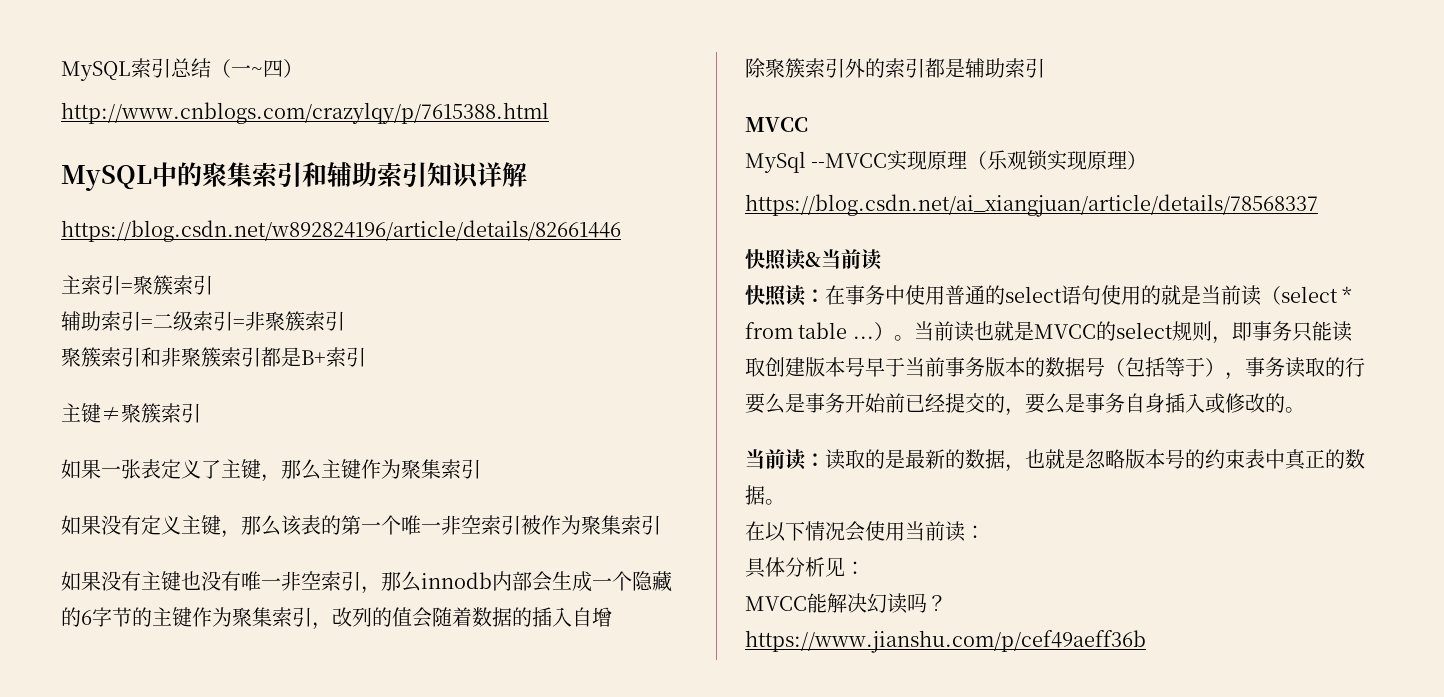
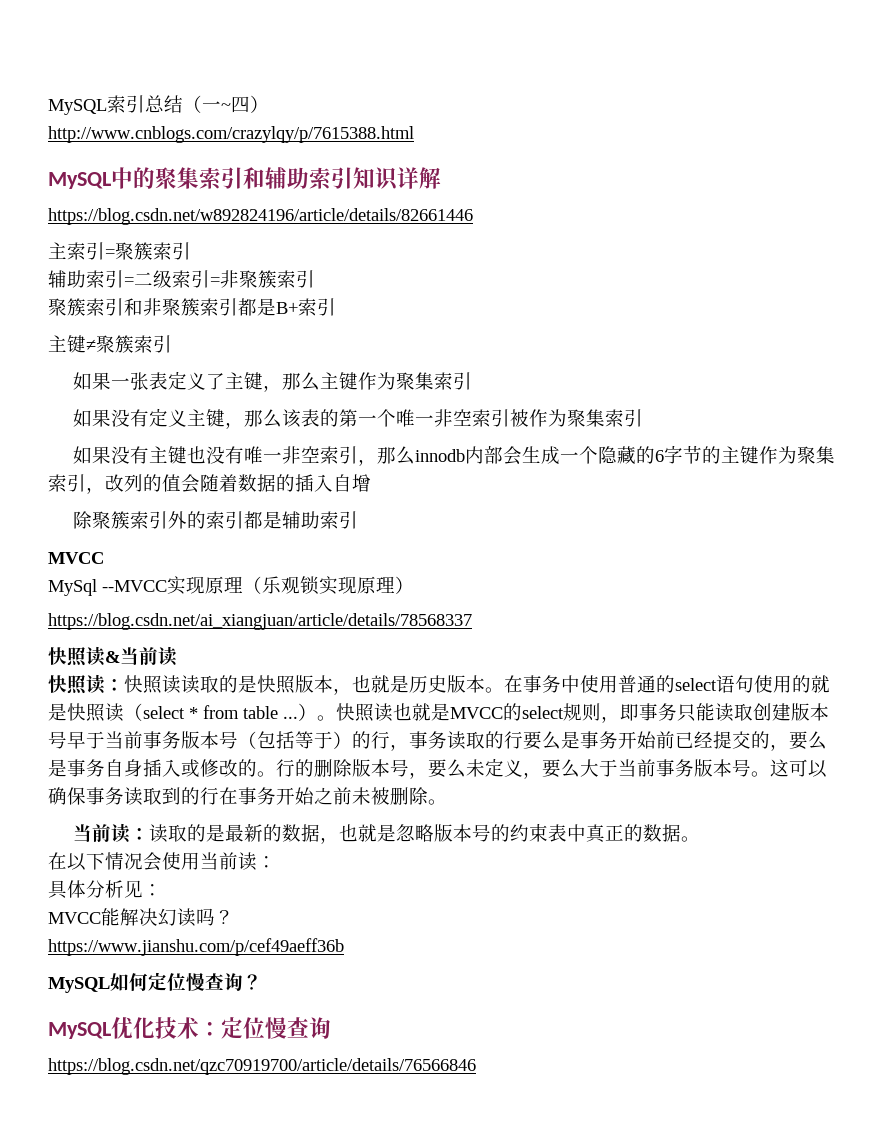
- 快照读：在事务中使用普通的select语句使用的就是当前读（select * from table ...）。
+ 快照读：快照读读取的是快照版本，也就是历史版本。在事务中使用普通的select语句使用的就是快照读（select * from table ...）。
- 当前读也就是MVCC的select规则，即事务只能读取创建版本号早于当前事务版本的数据号（包括等于），事务读取的行要么是事务开始前已经提交的，要么是事务自身插入或修改的。
+ 快照读也就是MVCC的select规则，即事务只能读取创建版本号早于当前事务版本号（包括等于）的行，事务读取的行要么是事务开始前已经提交的，要么是事务自身插入或修改的。行的删除版本号，要么未定义，要么大于当前事务版本号。这可以确保事务读取到的行在事务开始之前未被删除。
+ MySQL如何定位慢查询？
+ MySQL优化技术：定位慢查询
+ https://blog.csdn.net/qzc70919700/article/details/76566846

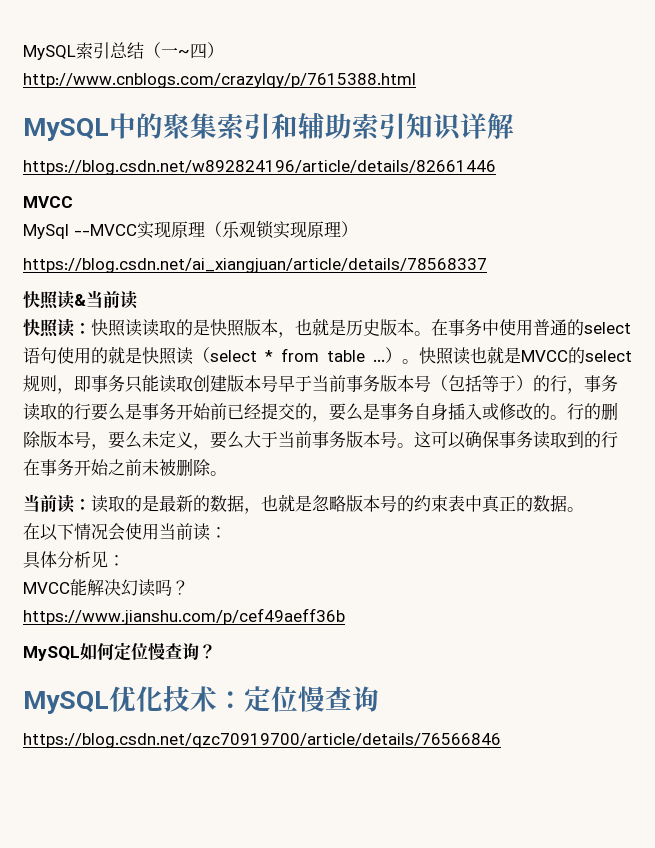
- 主索引=聚簇索引
- 辅助索引=二级索引=非聚簇索引
- 聚簇索引和非聚簇索引都是B+索引
- 主键≠聚簇索引
- 如果一张表定义了主键，那么主键作为聚集索引
- 如果没有定义主键，那么该表的第一个唯一非空索引被作为聚集索引
- 如果没有主键也没有唯一非空索引，那么innodb内部会生成一个隐藏的6字节的主键作为聚集索引，改列的值会随着数据的插入自增
- 除聚簇索引外的索引都是辅助索引

